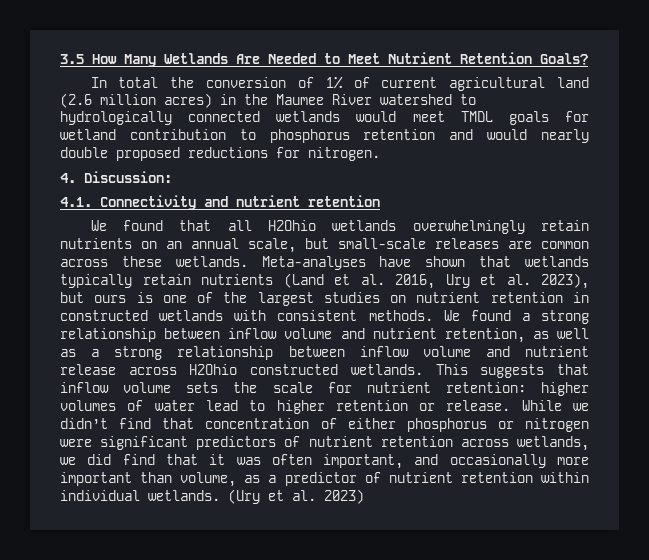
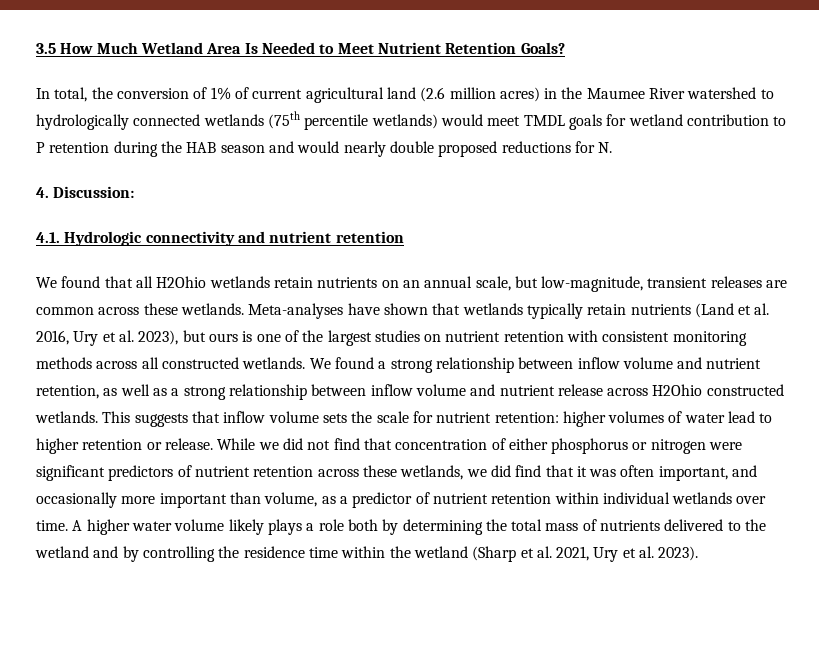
- 3.5 How Many Wetlands Are Needed to Meet Nutrient Retention Goals?
+ 3.5 How Much Wetland Area Is Needed to Meet Nutrient Retention Goals?
- In total the conversion of 1% of current agricultural land (2.6 million acres) in the Maumee River watershed to hydrologically connected wetlands would meet TMDL goals for wetland contribution to phosphorus retention and would nearly double proposed reductions for nitrogen.
+ In total, the conversion of 1% of current agricultural land (2.6 million acres) in the Maumee River watershed to hydrologically connected wetlands (75th percentile wetlands) would meet TMDL goals for wetland contribution to P retention during the HAB season and would nearly double proposed reductions for N.
- 4.1. Connectivity and nutrient retention
+ 4.1. Hydrologic connectivity and nutrient retention
- We found that all H2Ohio wetlands overwhelmingly retain nutrients on an annual scale, but small-scale releases are common across these wetlands.
+ We found that all H2Ohio wetlands retain nutrients on an annual scale, but low-magnitude, transient releases are common across these wetlands.
- Meta-analyses have shown that wetlands typically retain nutrients (Land et al. 2016, Ury et al. 2023), but ours is one of the largest studies on nutrient retention in constructed wetlands with consistent methods.
+ Meta-analyses have shown that wetlands typically retain nutrients (Land et al. 2016, Ury et al. 2023), but ours is one of the largest studies on nutrient retention with consistent monitoring methods across all constructed wetlands.
- While we didn’t find that concentration of either phosphorus or nitrogen were significant predictors of nutrient retention across wetlands, we did find that it was often important, and occasionally more important than volume, as a predictor of nutrient retention within individual wetlands. (Ury et al. 2023)
+ While we did not find that concentration of either phosphorus or nitrogen were significant predictors of nutrient retention across these wetlands, we did find that it was often important, and occasionally more important than volume, as a predictor of nutrient retention within individual wetlands over time. A higher water volume likely plays a role both by determining the total mass of nutrients delivered to the wetland and by controlling the residence time within the wetland (Sharp et al. 2021, Ury et al. 2023).

